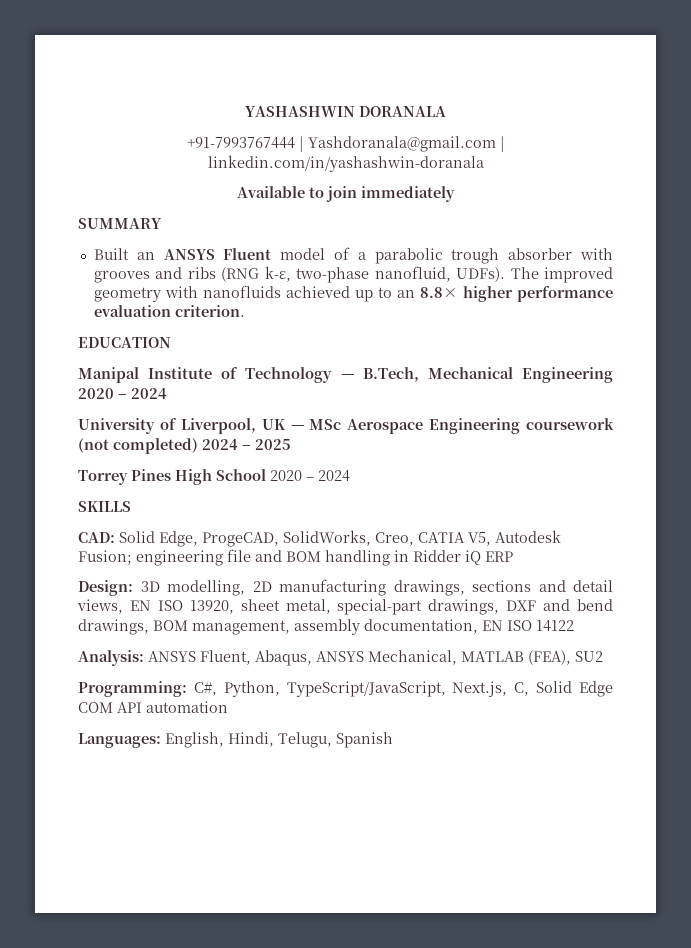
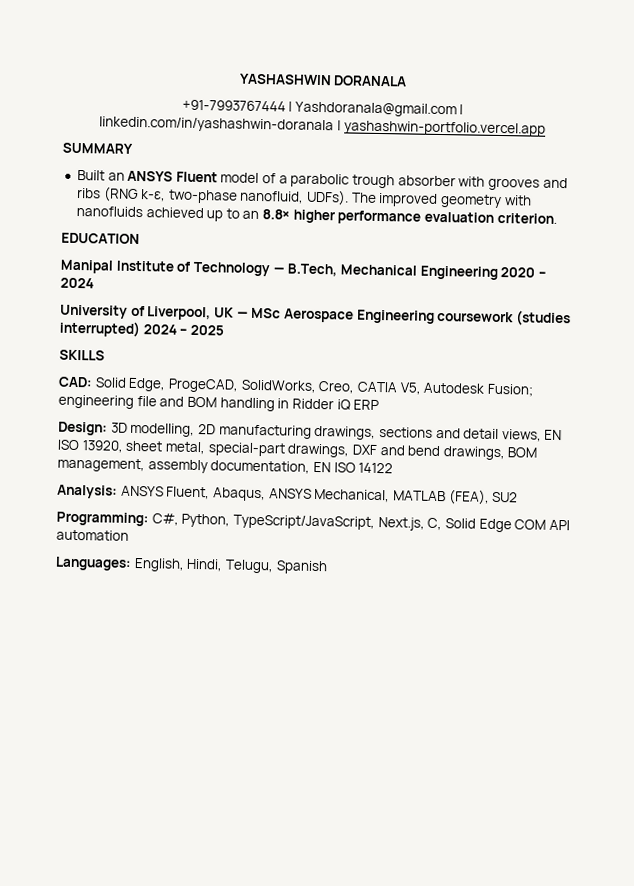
- +91-7993767444 | Yashdoranala@gmail.com | linkedin.com/in/yashashwin-doranala
- Available to join immediately
+ +91-7993767444 | Yashdoranala@gmail.com | linkedin.com/in/yashashwin-doranala | yashashwin-portfolio.vercel.app
- University of Liverpool, UK — MSc Aerospace Engineering coursework (not completed) 2024 – 2025
+ University of Liverpool, UK — MSc Aerospace Engineering coursework (studies interrupted) 2024 – 2025
- Torrey Pines High School 2020 – 2024

